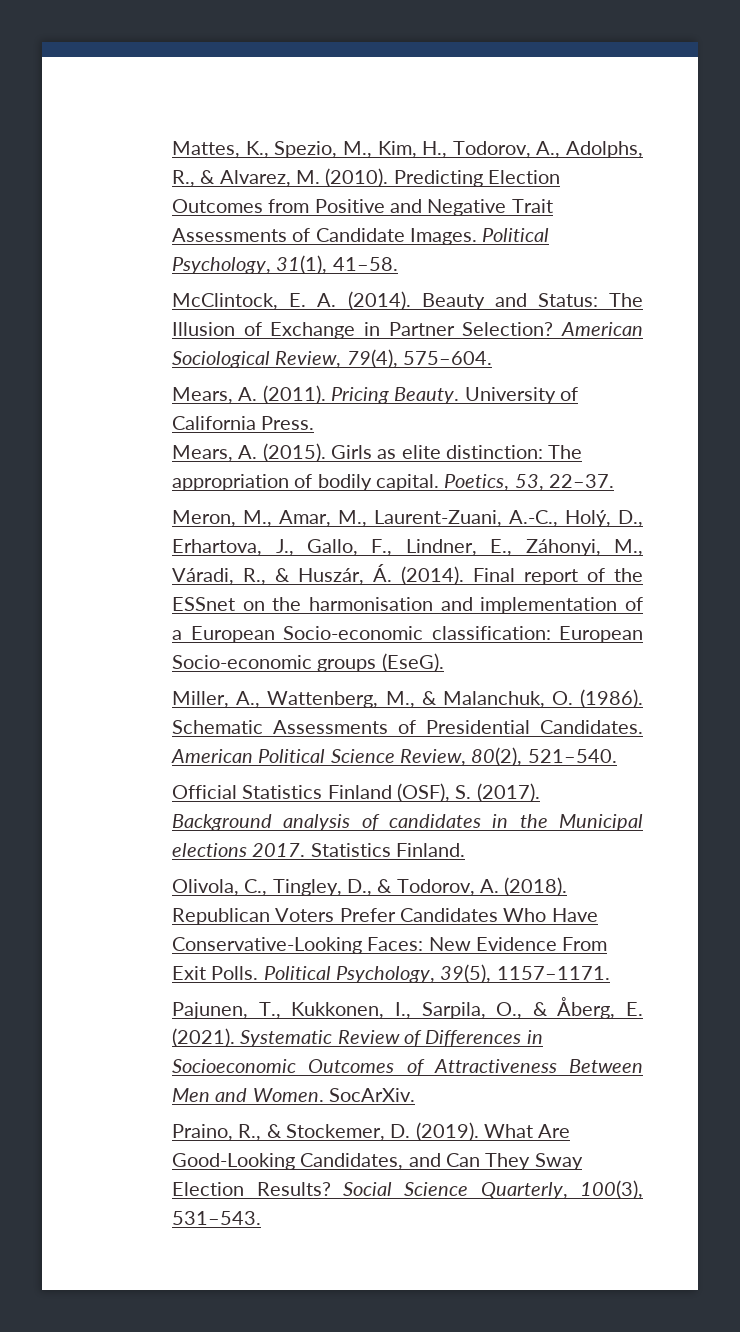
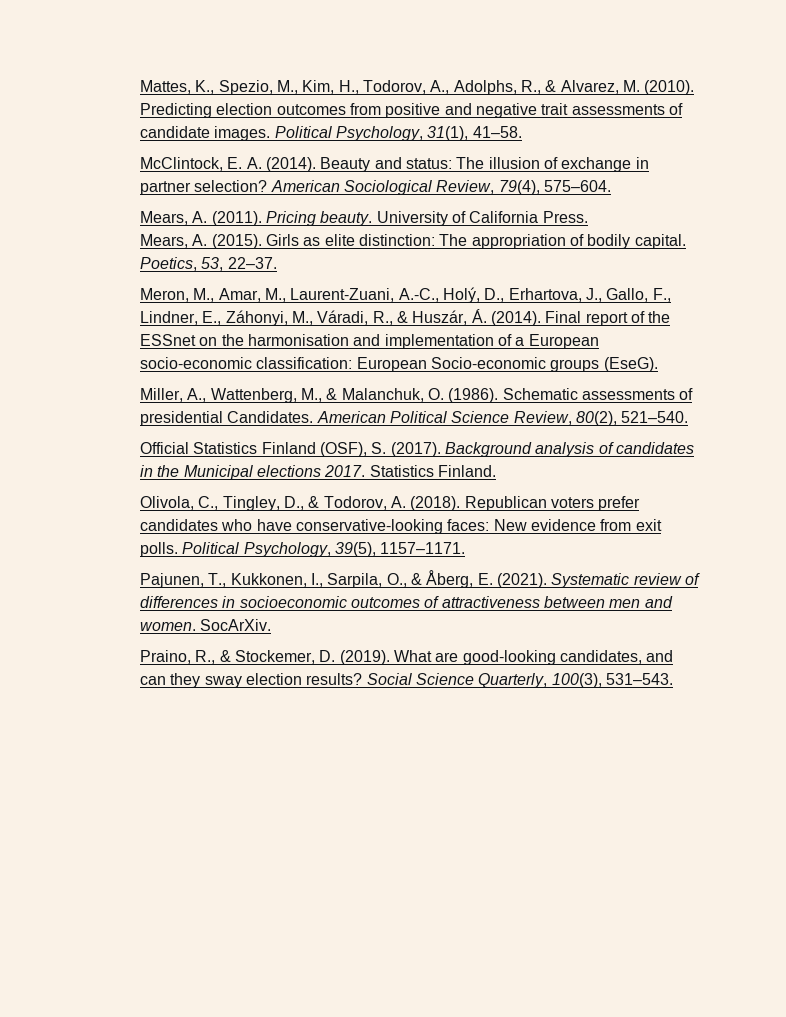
- Predicting Election Outcomes from Positive and Negative Trait Assessments of Candidate Images.
+ Predicting election outcomes from positive and negative trait assessments of candidate images.
- Beauty and Status: The Illusion of Exchange in Partner Selection?
+ Beauty and status: The illusion of exchange in partner selection?
- Pricing Beauty.
+ Pricing beauty.
- Final report of the ESSnet on the harmonisation and implementation of a European Socio-economic classification: European Socio-economic groups (EseG).
+ Final report of the ESSnet on the harmonisation and implementation of a European socio-economic classification: European Socio-economic groups (EseG).
- Schematic Assessments of Presidential Candidates.
+ Schematic assessments of presidential Candidates.
- Republican Voters Prefer Candidates Who Have Conservative-Looking Faces: New Evidence From Exit Polls.
+ Republican voters prefer candidates who have conservative-looking faces: New evidence from exit polls.
- Systematic Review of Differences in Socioeconomic Outcomes of Attractiveness Between Men and Women.
+ Systematic review of differences in socioeconomic outcomes of attractiveness between men and women.
- What Are Good-Looking Candidates, and Can They Sway Election Results?
+ What are good-looking candidates, and can they sway election results?

